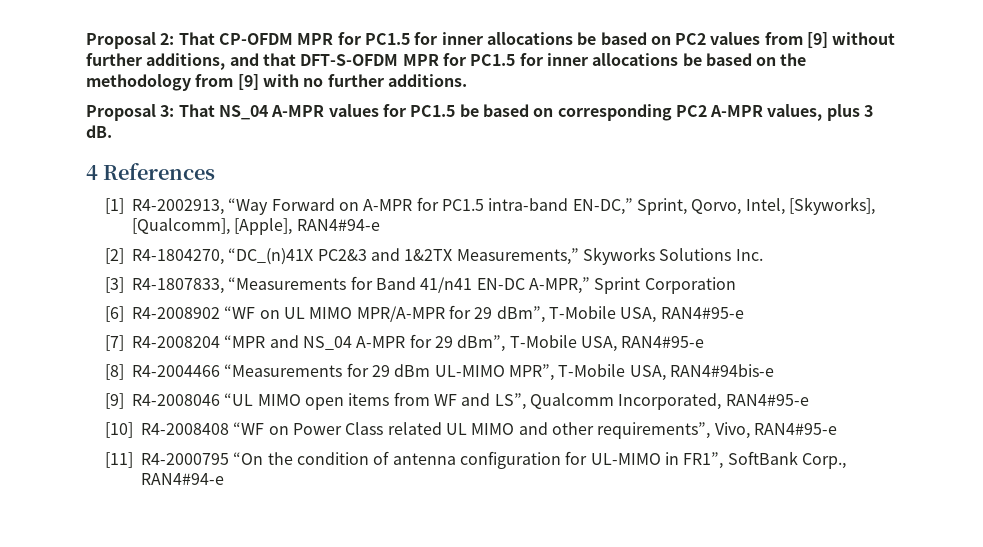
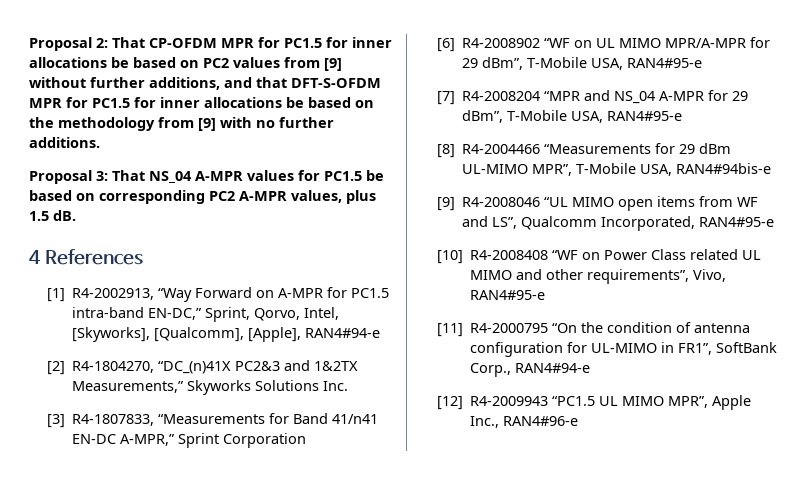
- Proposal 3: That NS_04 A-MPR values for PC1.5 be based on corresponding PC2 A-MPR values, plus 3 dB.
+ Proposal 3: That NS_04 A-MPR values for PC1.5 be based on corresponding PC2 A-MPR values, plus 1.5 dB.
+ [12] R4-2009943 “PC1.5 UL MIMO MPR”, Apple Inc., RAN4#96-e

